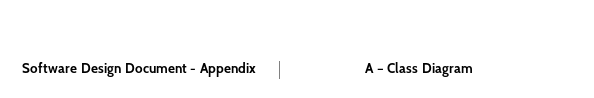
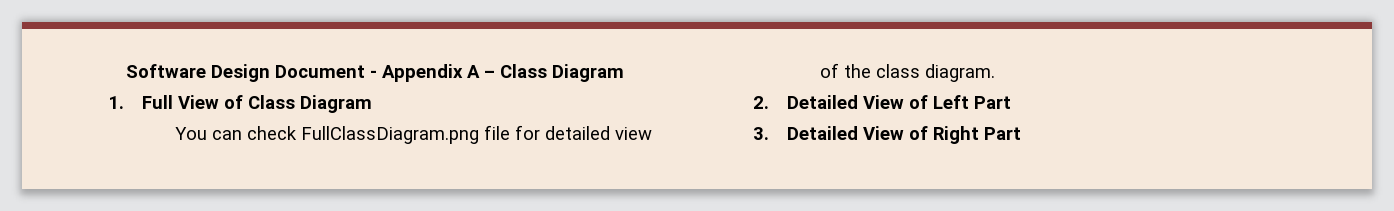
+ 1. Full View of Class Diagram
+ You can check FullClassDiagram.png file for detailed view of the class diagram.
+ 2. Detailed View of Left Part
+ 3. Detailed View of Right Part

